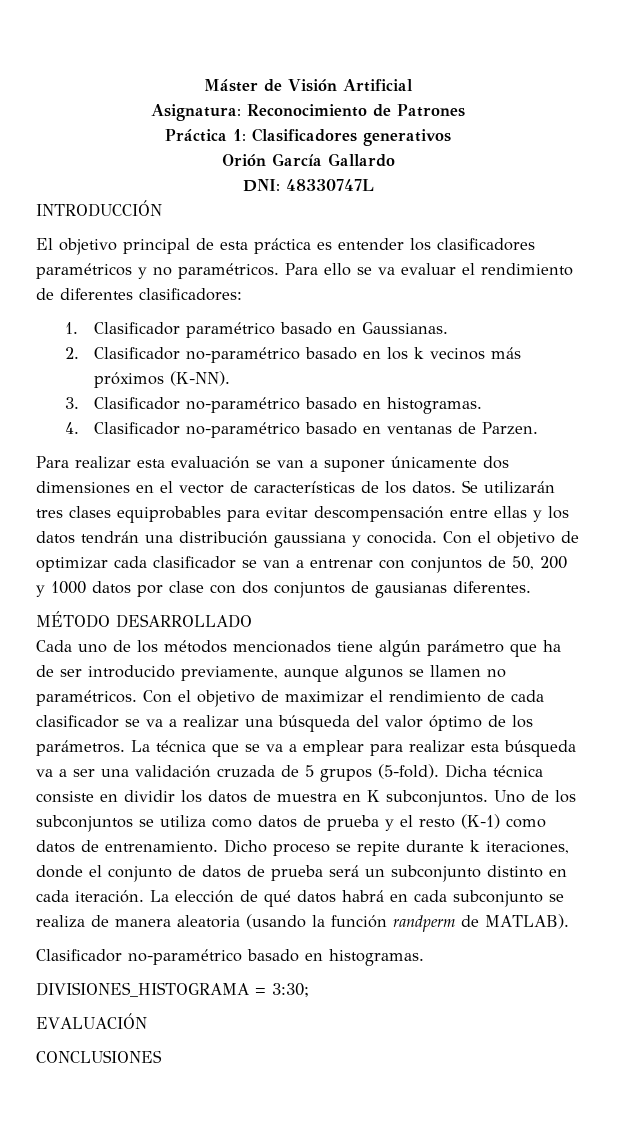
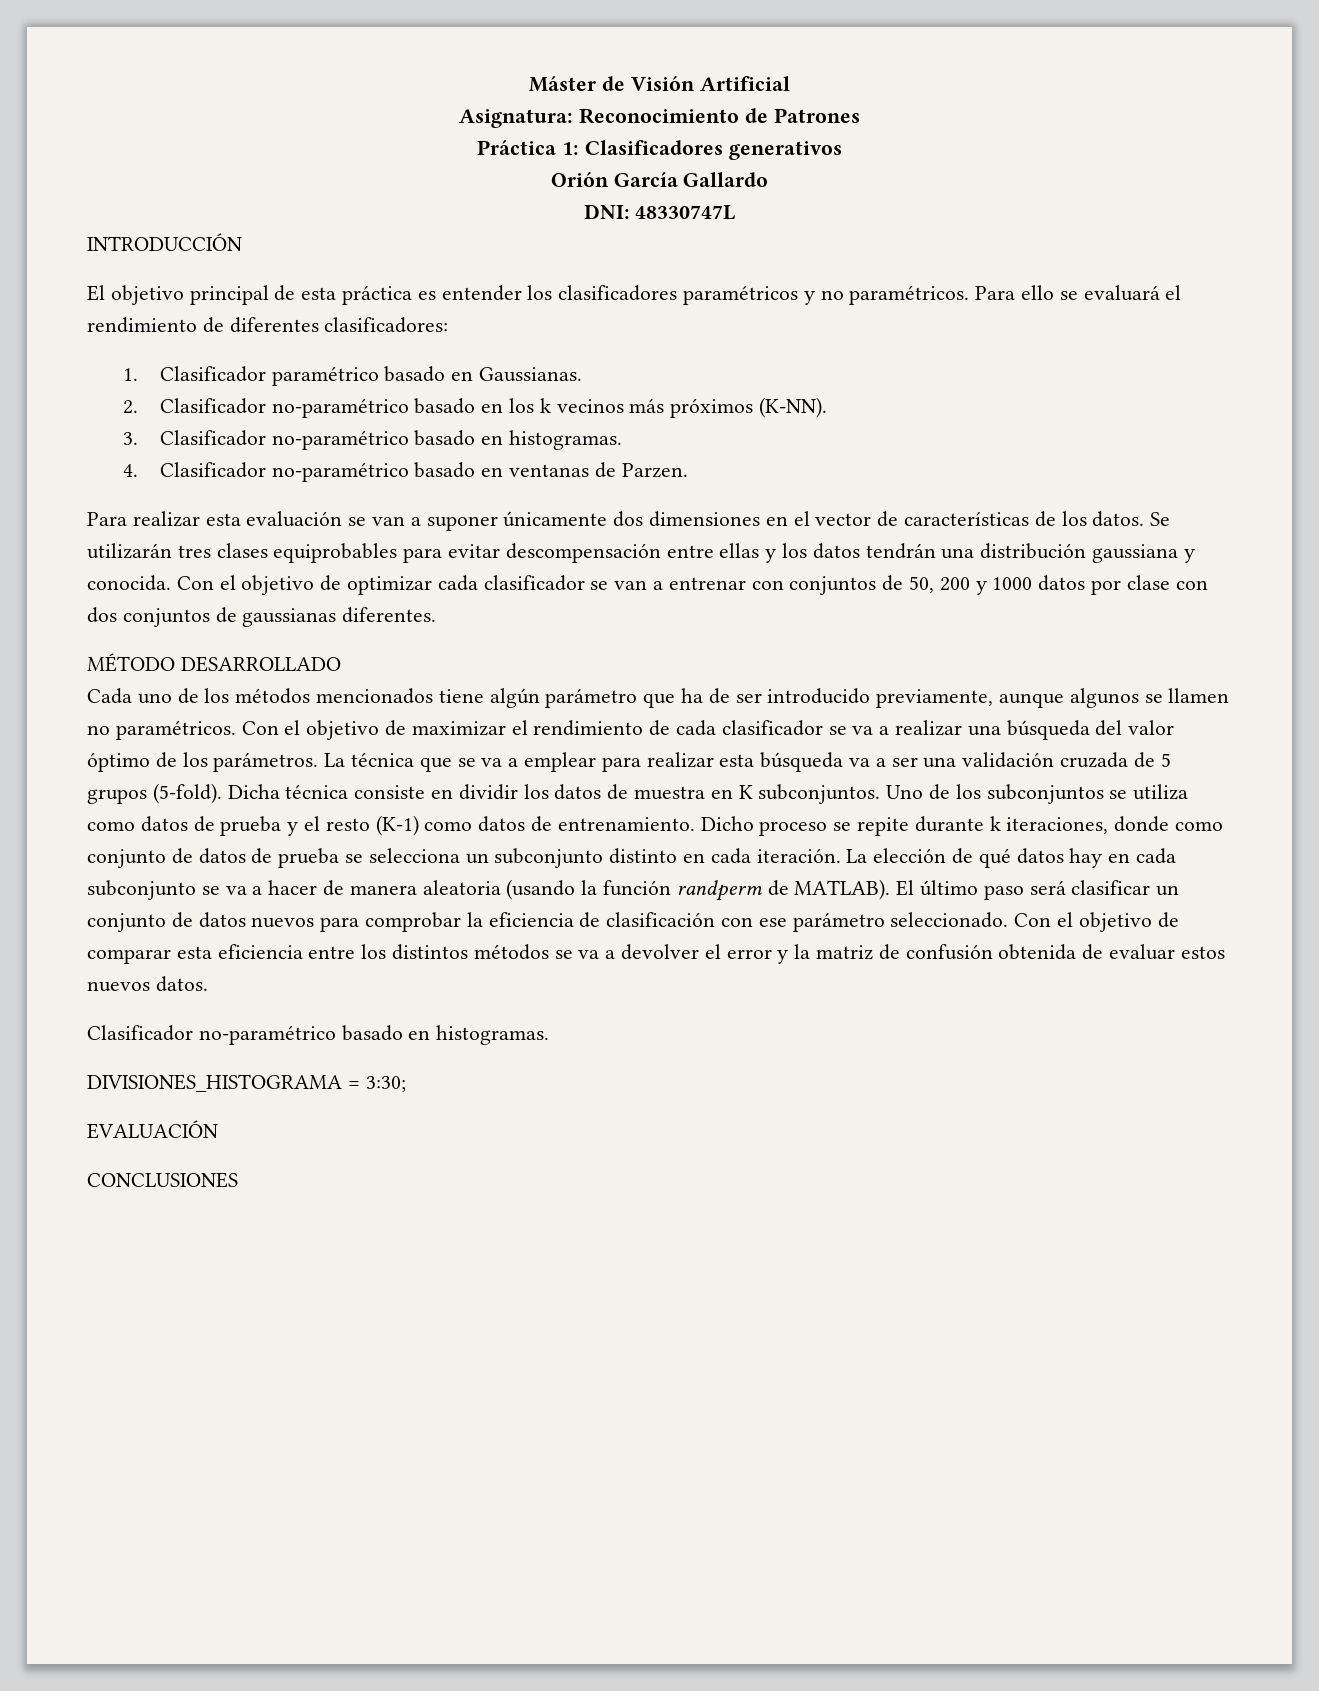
- Para ello se va evaluar el rendimiento de diferentes clasificadores:
+ Para ello se evaluará el rendimiento de diferentes clasificadores:
- Con el objetivo de optimizar cada clasificador se van a entrenar con conjuntos de 50, 200 y 1000 datos por clase con dos conjuntos de gausianas diferentes.
+ Con el objetivo de optimizar cada clasificador se van a entrenar con conjuntos de 50, 200 y 1000 datos por clase con dos conjuntos de gaussianas diferentes.
- Dicho proceso se repite durante k iteraciones, donde el conjunto de datos de prueba será un subconjunto distinto en cada iteración.
+ Dicho proceso se repite durante k iteraciones, donde como conjunto de datos de prueba se selecciona un subconjunto distinto en cada iteración.
- La elección de qué datos habrá en cada subconjunto se realiza de manera aleatoria (usando la función randperm de MATLAB).
+ La elección de qué datos hay en cada subconjunto se va a hacer de manera aleatoria (usando la función randperm de MATLAB). El último paso será clasificar un conjunto de datos nuevos para comprobar la eficiencia de clasificación con ese parámetro seleccionado. Con el objetivo de comparar esta eficiencia entre los distintos métodos se va a devolver el error y la matriz de confusión obtenida de evaluar estos nuevos datos.

